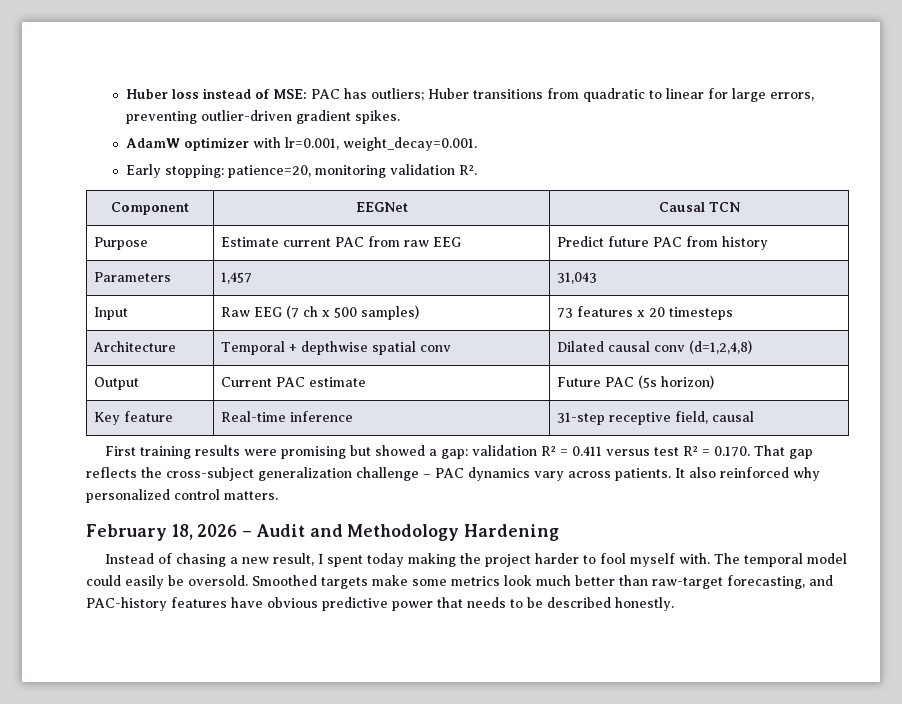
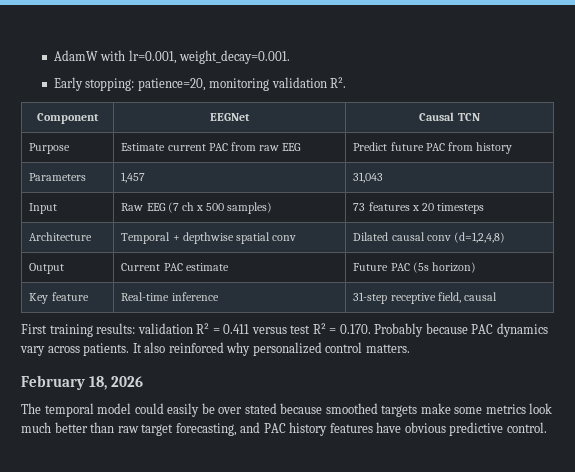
- Huber loss instead of MSE: PAC has outliers; Huber transitions from quadratic to linear for large errors, preventing outlier-driven gradient spikes.
- AdamW optimizer with lr=0.001, weight_decay=0.001.
+ AdamW with lr=0.001, weight_decay=0.001.
- First training results were promising but showed a gap: validation R² = 0.411 versus test R² = 0.170. That gap reflects the cross-subject generalization challenge – PAC dynamics vary across patients.
+ First training results: validation R² = 0.411 versus test R² = 0.170. Probably because PAC dynamics vary across patients.
- February 18, 2026 – Audit and Methodology Hardening
- Instead of chasing a new result, I spent today making the project harder to fool myself with. The temporal model could easily be oversold. Smoothed targets make some metrics look much better than raw-target forecasting, and PAC-history features have obvious predictive power that needs to be described honestly.
+ February 18, 2026
+ The temporal model could easily be over stated because smoothed targets make some metrics look much better than raw target forecasting, and PAC history features have obvious predictive control.

